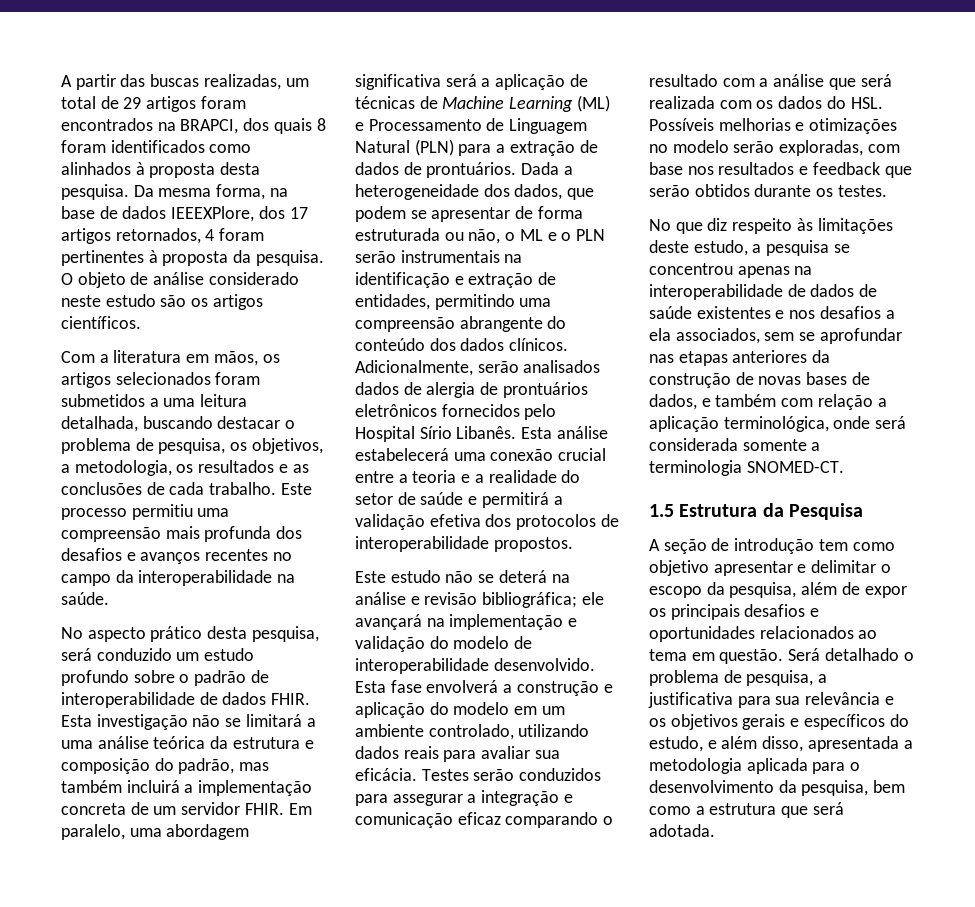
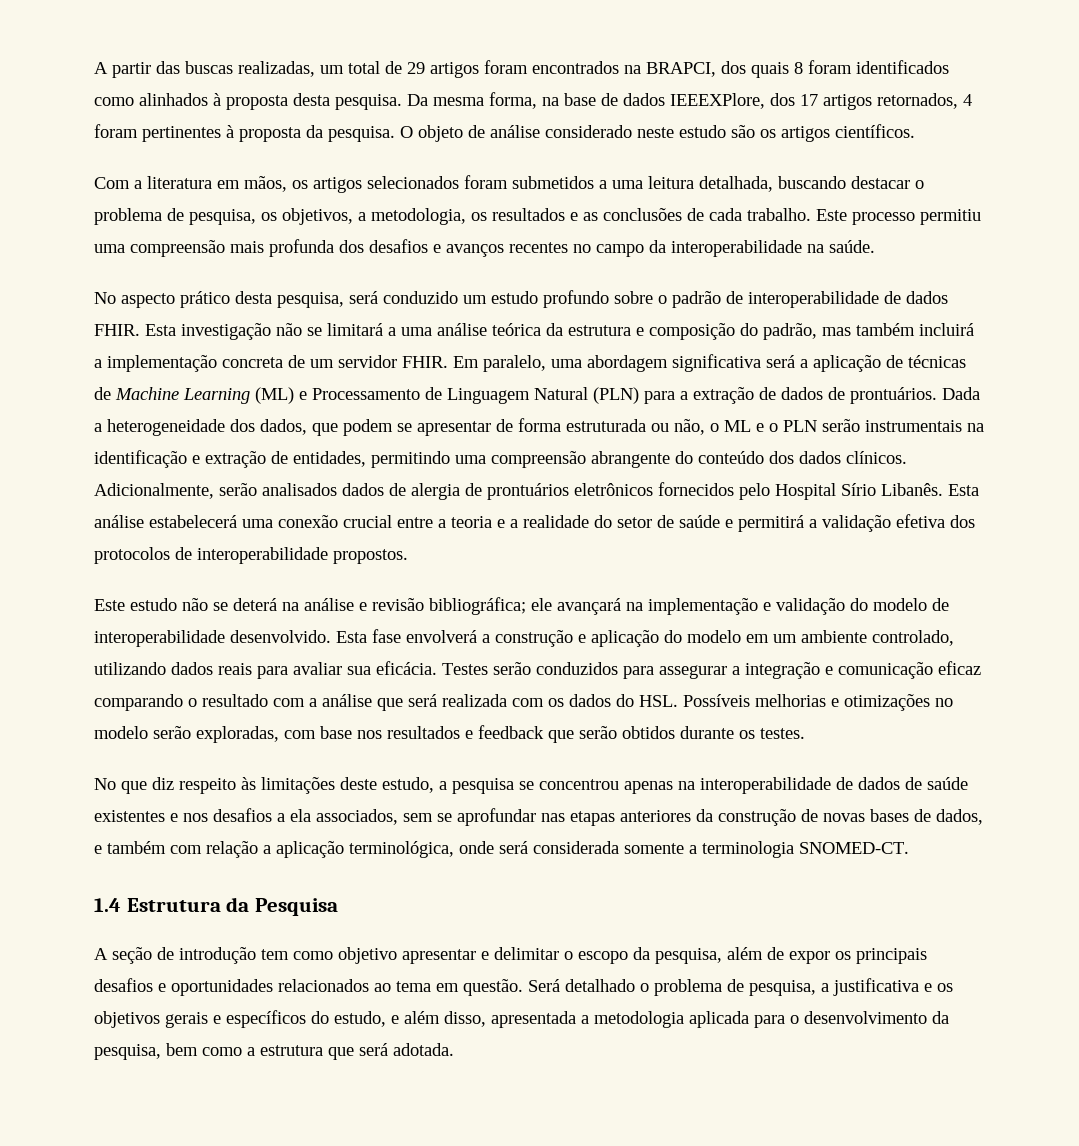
- 1.5 Estrutura da Pesquisa
+ 1.4 Estrutura da Pesquisa
- Será detalhado o problema de pesquisa, a justificativa para sua relevância e os objetivos gerais e específicos do estudo, e além disso, apresentada a metodologia aplicada para o desenvolvimento da pesquisa, bem como a estrutura que será adotada.
+ Será detalhado o problema de pesquisa, a justificativa e os objetivos gerais e específicos do estudo, e além disso, apresentada a metodologia aplicada para o desenvolvimento da pesquisa, bem como a estrutura que será adotada.

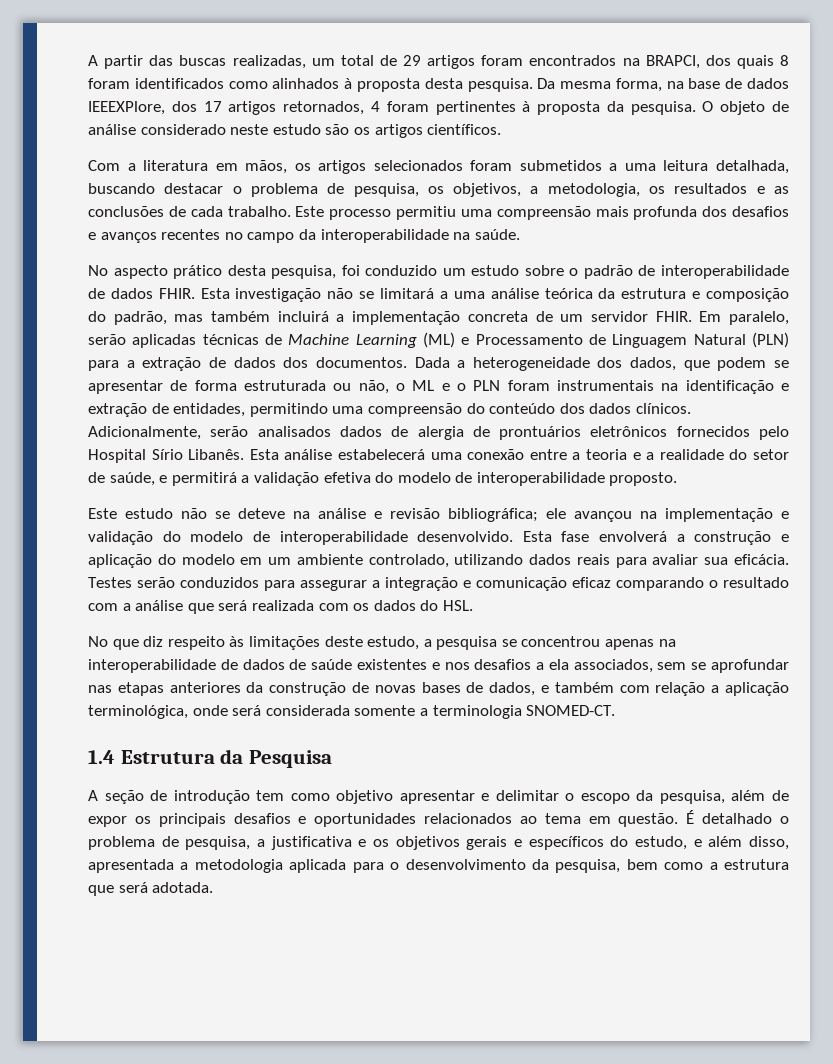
- No aspecto prático desta pesquisa, será conduzido um estudo profundo sobre o padrão de interoperabilidade de dados FHIR.
+ No aspecto prático desta pesquisa, foi conduzido um estudo sobre o padrão de interoperabilidade de dados FHIR.
- Em paralelo, uma abordagem significativa será a aplicação de técnicas de Machine Learning (ML) e Processamento de Linguagem Natural (PLN) para a extração de dados de prontuários.
+ Em paralelo, serão aplicadas técnicas de Machine Learning (ML) e Processamento de Linguagem Natural (PLN) para a extração de dados dos documentos.
- Dada a heterogeneidade dos dados, que podem se apresentar de forma estruturada ou não, o ML e o PLN serão instrumentais na identificação e extração de entidades, permitindo uma compreensão abrangente do conteúdo dos dados clínicos.
+ Dada a heterogeneidade dos dados, que podem se apresentar de forma estruturada ou não, o ML e o PLN foram instrumentais na identificação e extração de entidades, permitindo uma compreensão do conteúdo dos dados clínicos.
- Esta análise estabelecerá uma conexão crucial entre a teoria e a realidade do setor de saúde e permitirá a validação efetiva dos protocolos de interoperabilidade propostos.
+ Esta análise estabelecerá uma conexão entre a teoria e a realidade do setor de saúde, e permitirá a validação efetiva do modelo de interoperabilidade proposto.
- Este estudo não se deterá na análise e revisão bibliográfica; ele avançará na implementação e validação do modelo de interoperabilidade desenvolvido.
+ Este estudo não se deteve na análise e revisão bibliográfica; ele avançou na implementação e validação do modelo de interoperabilidade desenvolvido.
- Testes serão conduzidos para assegurar a integração e comunicação eficaz comparando o resultado com a análise que será realizada com os dados do HSL. Possíveis melhorias e otimizações no modelo serão exploradas, com base nos resultados e feedback que serão obtidos durante os testes.
+ Testes serão conduzidos para assegurar a integração e comunicação eficaz comparando o resultado com a análise que será realizada com os dados do HSL.
- Será detalhado o problema de pesquisa, a justificativa e os objetivos gerais e específicos do estudo, e além disso, apresentada a metodologia aplicada para o desenvolvimento da pesquisa, bem como a estrutura que será adotada.
+ É detalhado o problema de pesquisa, a justificativa e os objetivos gerais e específicos do estudo, e além disso, apresentada a metodologia aplicada para o desenvolvimento da pesquisa, bem como a estrutura que será adotada.

